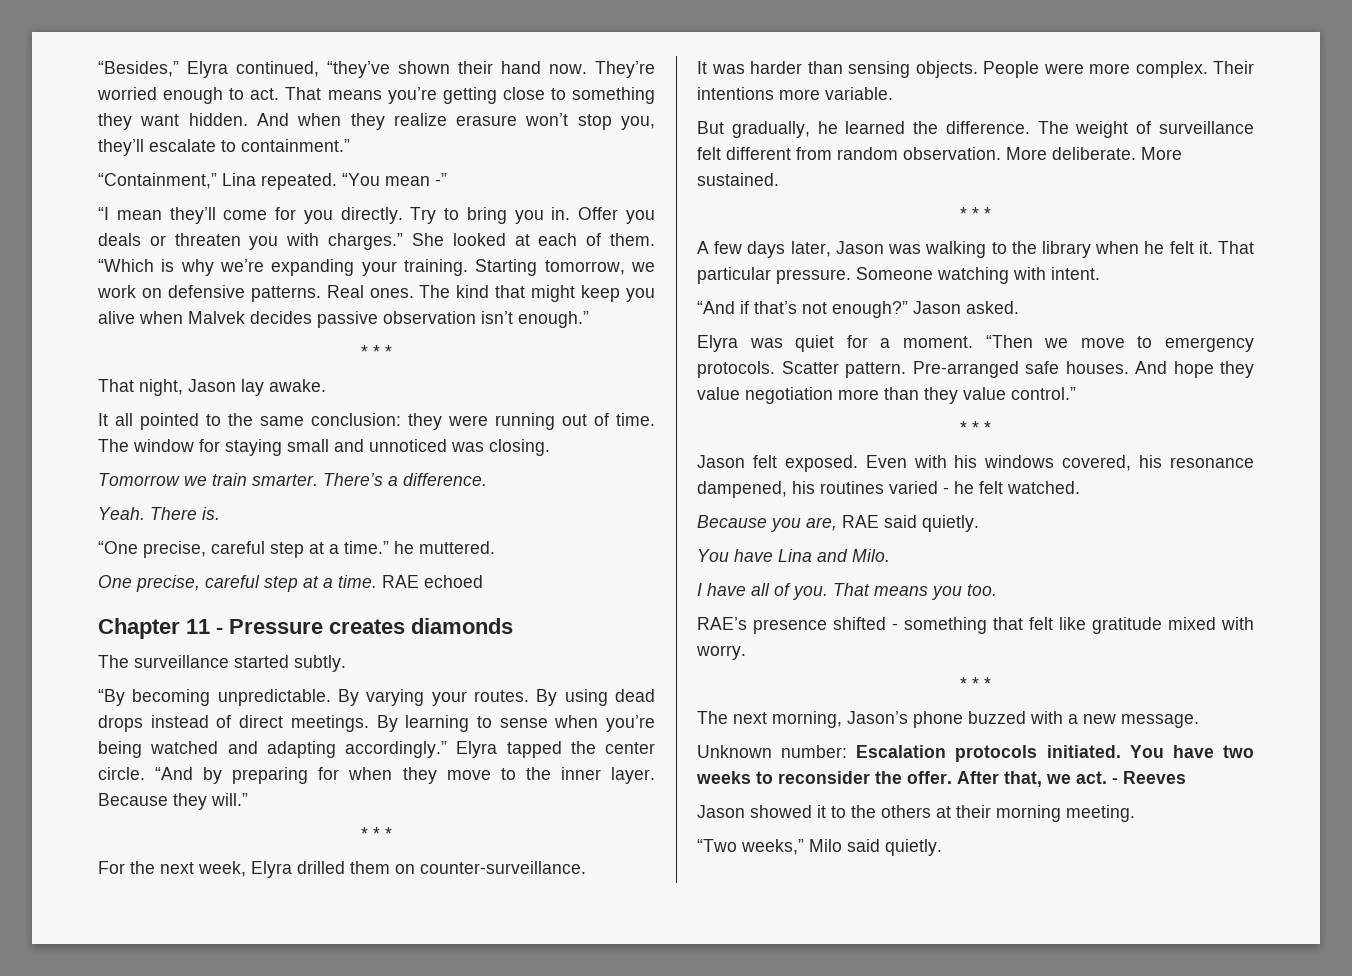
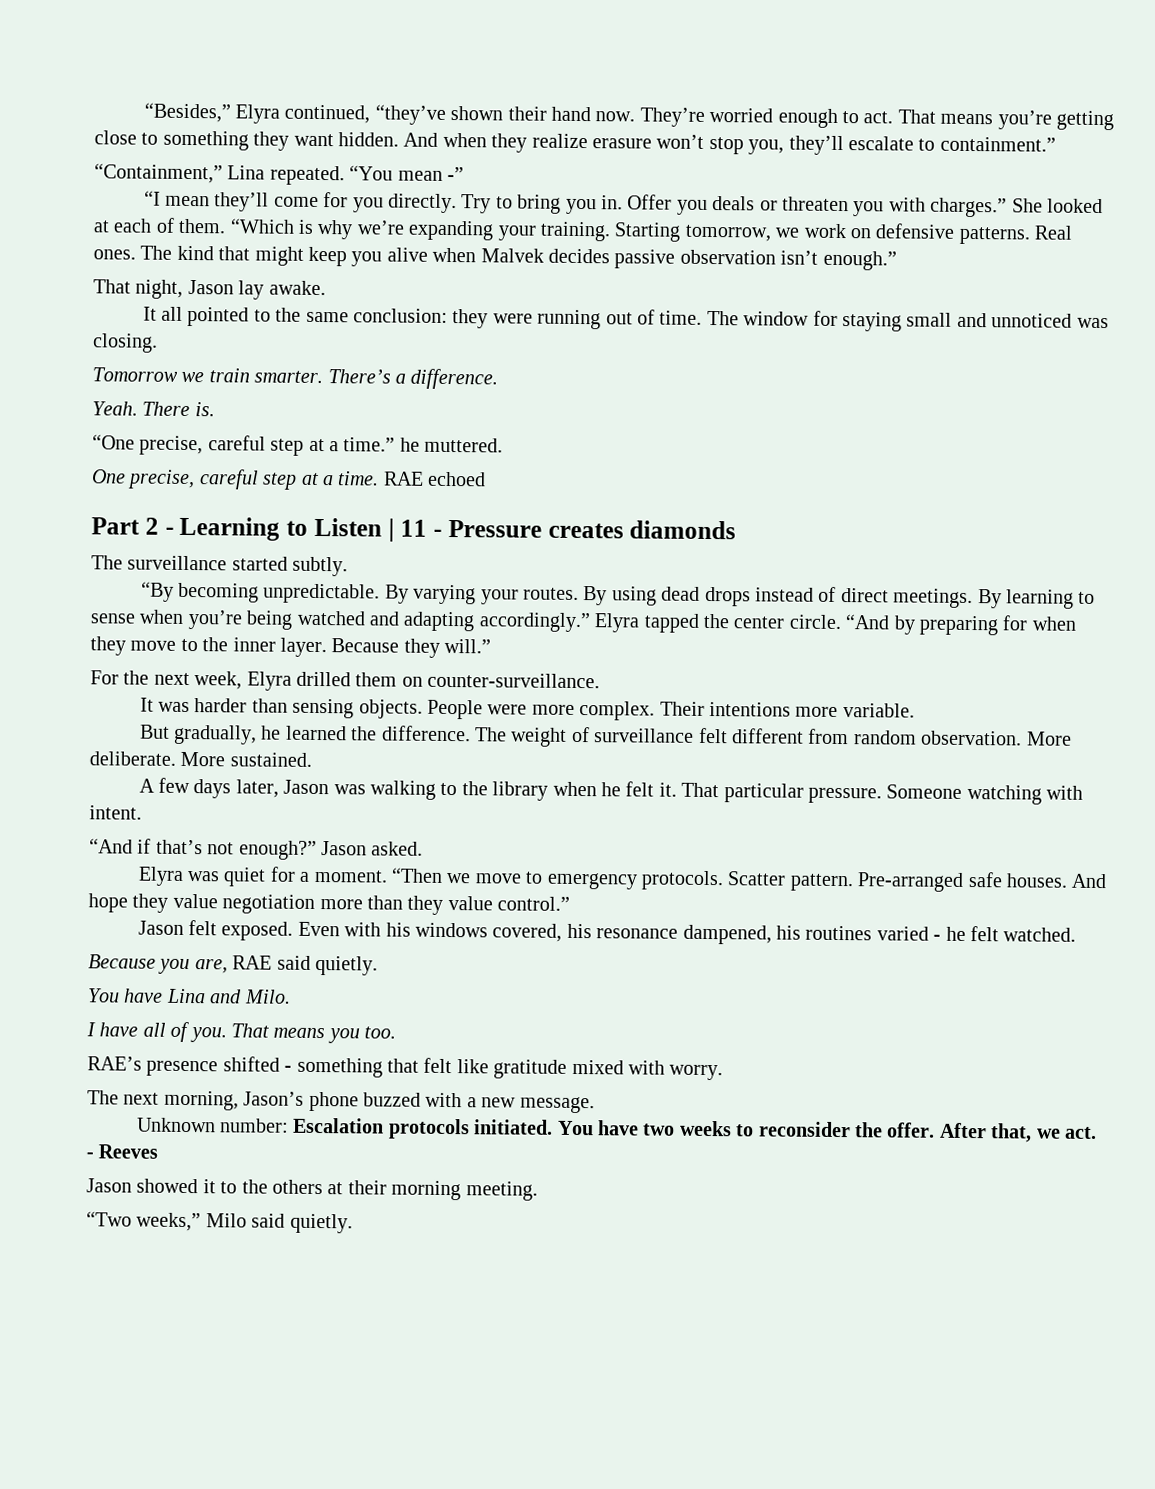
  The kind that might keep you alive when Malvek decides passive observation isn’t enough.”
- * * *
- Chapter 11 - Pressure creates diamonds
+ Part 2 - Learning to Listen | 11 - Pressure creates diamonds
  Because they will.”
- * * *
  More sustained.
- * * *
  And hope they value negotiation more than they value control.”
- * * *
  RAE’s presence shifted - something that felt like gratitude mixed with worry.
- * * *

